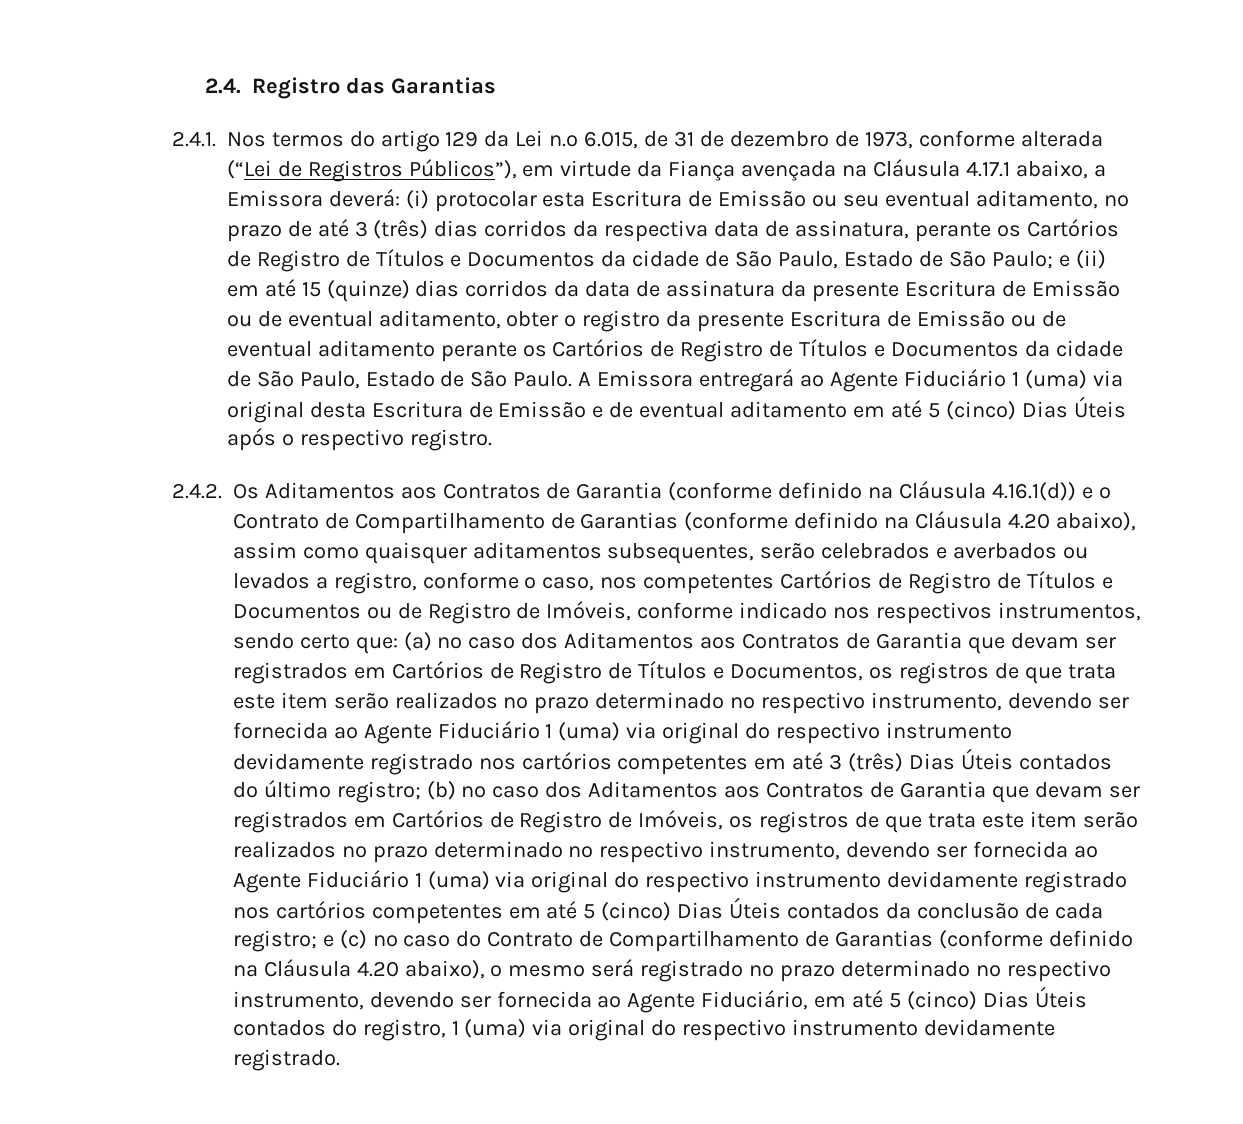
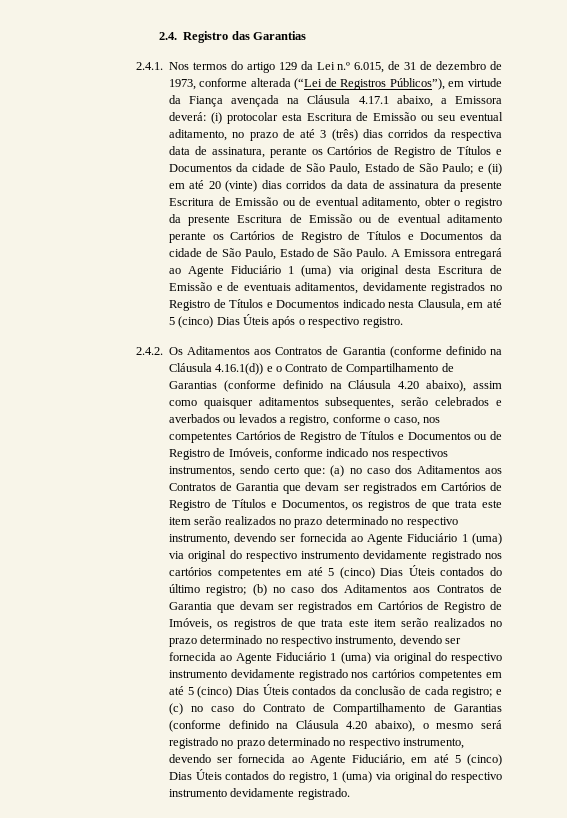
- e (ii) em até 15 (quinze) dias corridos da data de assinatura da presente Escritura de Emissão ou de eventual aditamento, obter o registro da presente Escritura de Emissão ou de eventual aditamento perante os Cartórios de Registro de Títulos e Documentos da cidade de São Paulo, Estado de São Paulo.
+ e (ii) em até 20 (vinte) dias corridos da data de assinatura da presente Escritura de Emissão ou de eventual aditamento, obter o registro da presente Escritura de Emissão ou de eventual aditamento perante os Cartórios de Registro de Títulos e Documentos da cidade de São Paulo, Estado de São Paulo.
- A Emissora entregará ao Agente Fiduciário 1 (uma) via original desta Escritura de Emissão e de eventual aditamento em até 5 (cinco) Dias Úteis após o respectivo registro.
+ A Emissora entregará ao Agente Fiduciário 1 (uma) via original desta Escritura de Emissão e de eventuais aditamentos, devidamente registrados no Registro de Títulos e Documentos indicado nesta Clausula, em até 5 (cinco) Dias Úteis após o respectivo registro.
- (a) no caso dos Aditamentos aos Contratos de Garantia que devam ser registrados em Cartórios de Registro de Títulos e Documentos, os registros de que trata este item serão realizados no prazo determinado no respectivo instrumento, devendo ser fornecida ao Agente Fiduciário 1 (uma) via original do respectivo instrumento devidamente registrado nos cartórios competentes em até 3 (três) Dias Úteis contados do último registro;
+ (a) no caso dos Aditamentos aos Contratos de Garantia que devam ser registrados em Cartórios de Registro de Títulos e Documentos, os registros de que trata este item serão realizados no prazo determinado no respectivo instrumento, devendo ser fornecida ao Agente Fiduciário 1 (uma) via original do respectivo instrumento devidamente registrado nos cartórios competentes em até 5 (cinco) Dias Úteis contados do último registro;

